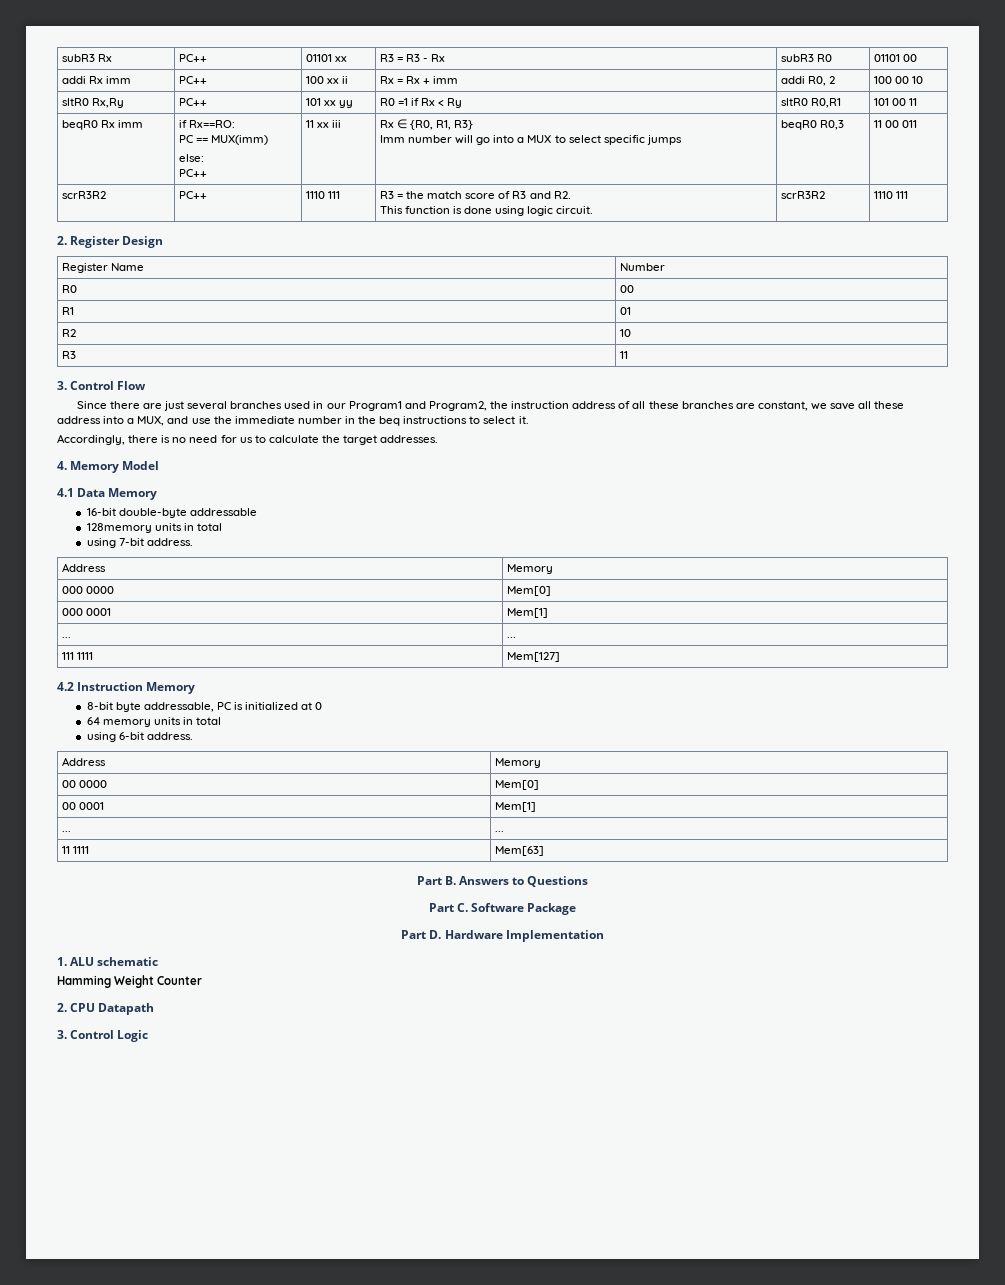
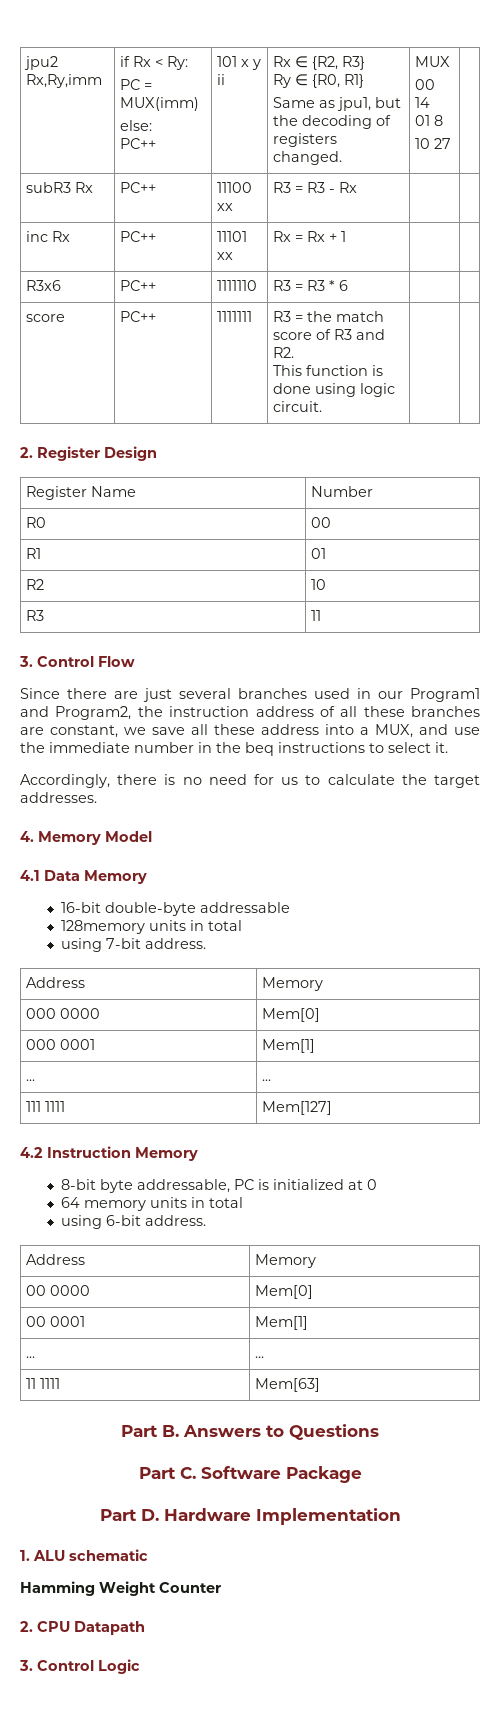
+ jpu2 Rx,Ry,imm | if Rx < Ry:
+ PC = MUX(imm)
+ else:
+ PC++ | 101 x y ii | Rx ∈ {R2, R3}
+ Ry ∈ {R0, R1}
+ Same as jpu1, but the decoding of registers changed. | MUX
+ 00 14
+ 01 8
+ 10 27 |
- subR3 Rx | PC++ | 01101 xx | R3 = R3 - Rx | subR3 R0 | 01101 00
- addi Rx imm | PC++ | 100 xx ii | Rx = Rx + imm | addi R0, 2 | 100 00 10
- sltR0 Rx,Ry | PC++ | 101 xx yy | R0 =1 if Rx < Ry | sltR0 R0,R1 | 101 00 11
- beqR0 Rx imm | if Rx==RO:
- PC == MUX(imm)
- else:
- PC++ | 11 xx iii | Rx ∈ {R0, R1, R3}
- Imm number will go into a MUX to select specific jumps | beqR0 R0,3 | 11 00 011
- scrR3R2 | PC++ | 1110 111 | R3 = the match score of R3 and R2.
- This function is done using logic circuit. | scrR3R2 | 1110 111
+ subR3 Rx | PC++ | 11100 xx | R3 = R3 - Rx | |
+ inc Rx | PC++ | 11101 xx | Rx = Rx + 1 | |
+ R3x6 | PC++ | 1111110 | R3 = R3 * 6 | |
+ score | PC++ | 1111111 | R3 = the match score of R3 and R2.
+ This function is done using logic circuit. | |

